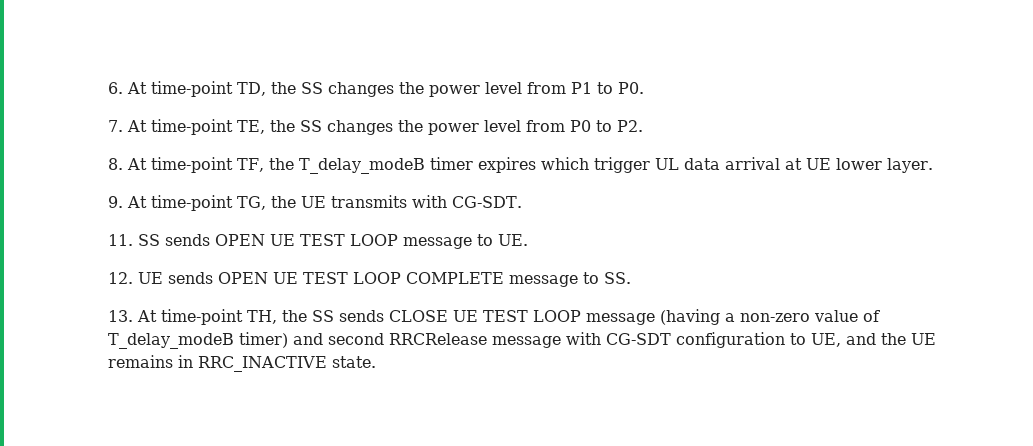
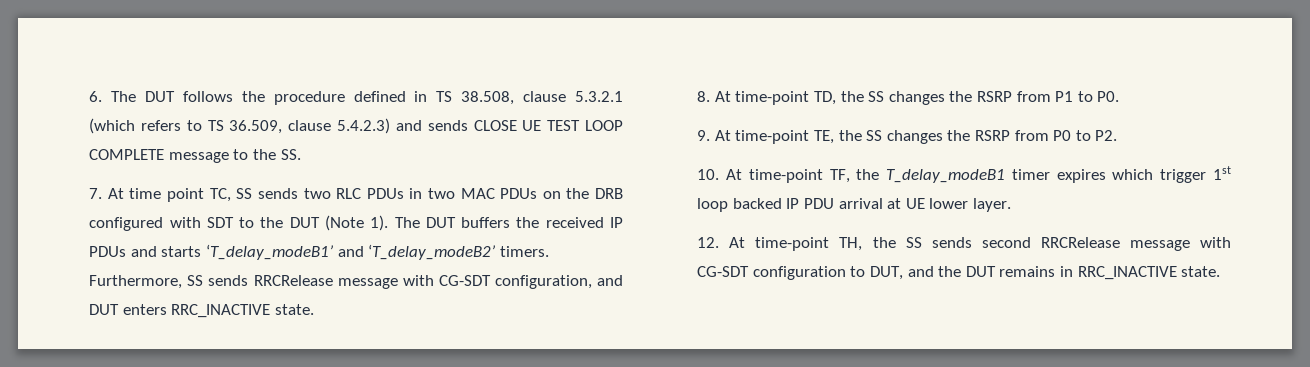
- 6. At time-point TD, the SS changes the power level from P1 to P0.
+ 6. The DUT follows the procedure defined in TS 38.508, clause 5.3.2.1 (which refers to TS 36.509, clause 5.4.2.3) and sends CLOSE UE TEST LOOP COMPLETE message to the SS.
+ 7. At time point TC, SS sends two RLC PDUs in two MAC PDUs on the DRB configured with SDT to the DUT (Note 1). The DUT buffers the received IP PDUs and starts ‘T_delay_modeB1’ and ‘T_delay_modeB2’ timers. Furthermore, SS sends RRCRelease message with CG-SDT configuration, and DUT enters RRC_INACTIVE state.
+ 8. At time-point TD, the SS changes the RSRP from P1 to P0.
- 7. At time-point TE, the SS changes the power level from P0 to P2.
+ 9. At time-point TE, the SS changes the RSRP from P0 to P2.
- 8. At time-point TF, the T_delay_modeB timer expires which trigger UL data arrival at UE lower layer.
+ 10. At time-point TF, the T_delay_modeB1 timer expires which trigger 1st loop backed IP PDU arrival at UE lower layer.
- 9. At time-point TG, the UE transmits with CG-SDT.
- 11. SS sends OPEN UE TEST LOOP message to UE.
- 12. UE sends OPEN UE TEST LOOP COMPLETE message to SS.
- 13. At time-point TH, the SS sends CLOSE UE TEST LOOP message (having a non-zero value of T_delay_modeB timer) and second RRCRelease message with CG-SDT configuration to UE, and the UE remains in RRC_INACTIVE state.
+ 12. At time-point TH, the SS sends second RRCRelease message with CG-SDT configuration to DUT, and the DUT remains in RRC_INACTIVE state.

